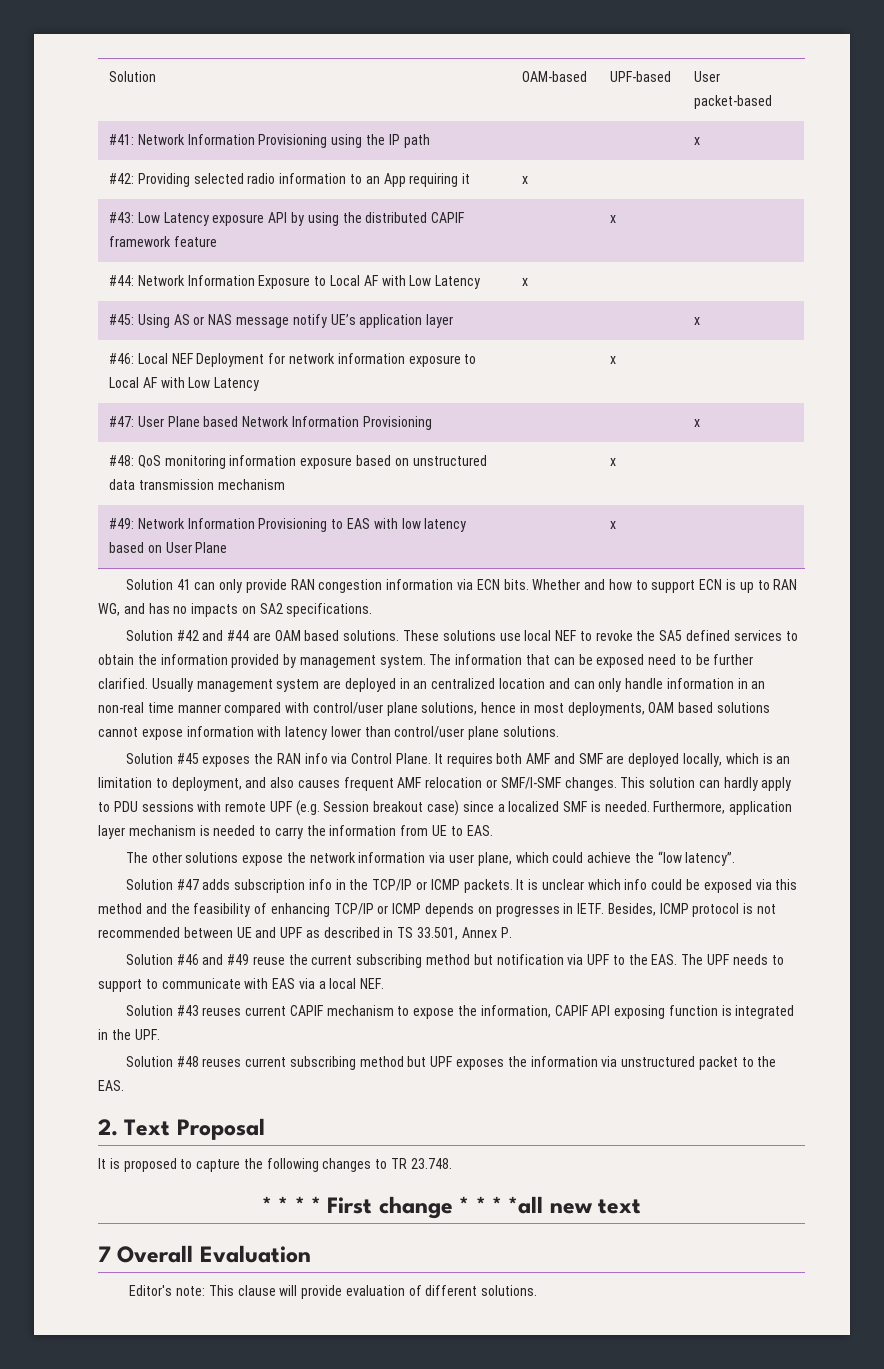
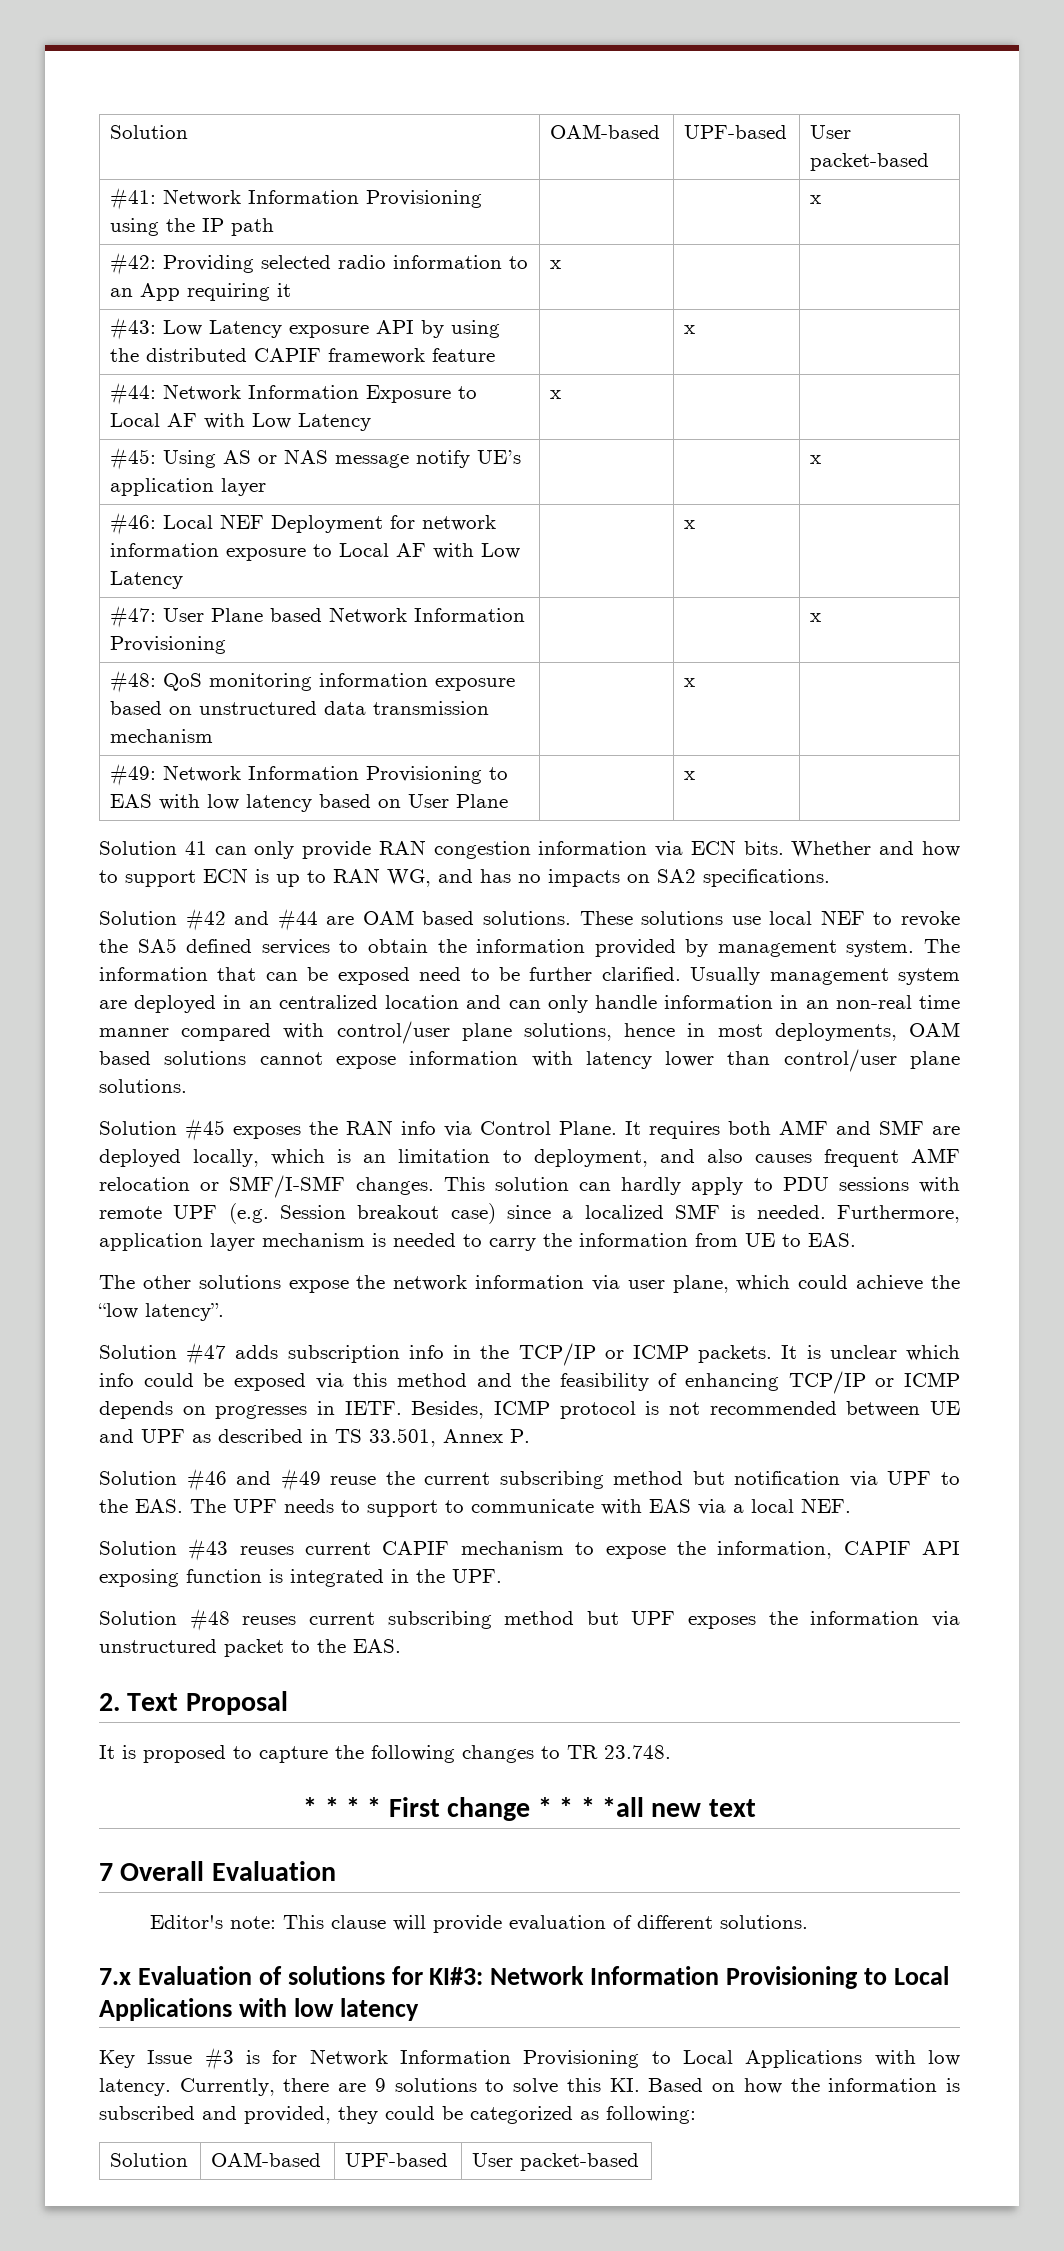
+ 7.x Evaluation of solutions for KI#3: Network Information Provisioning to Local Applications with low latency
+ Key Issue #3 is for Network Information Provisioning to Local Applications with low latency. Currently, there are 9 solutions to solve this KI. Based on how the information is subscribed and provided, they could be categorized as following:
+ Solution | OAM-based | UPF-based | User packet-based

